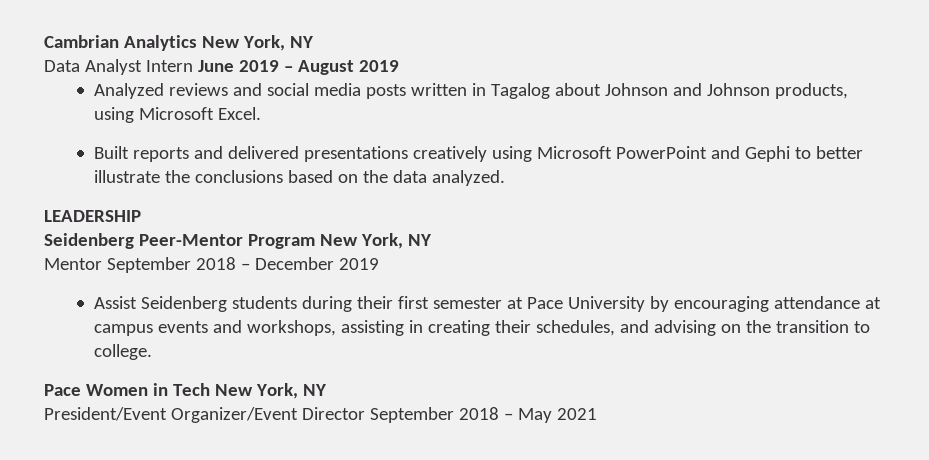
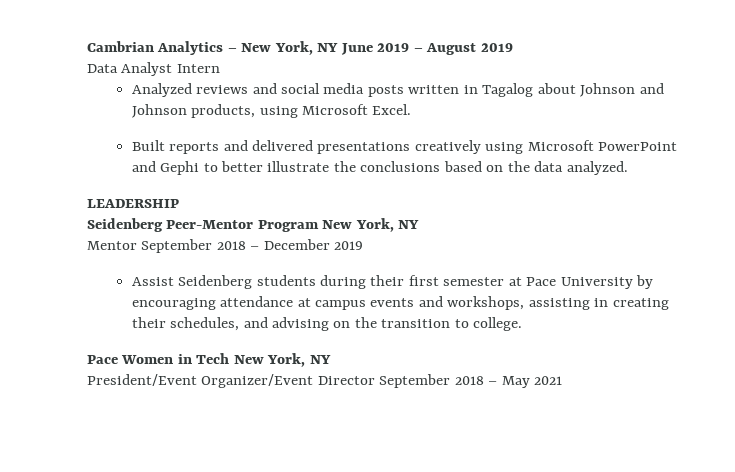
- Cambrian Analytics New York, NY
- Data Analyst Intern June 2019 – August 2019
+ Cambrian Analytics – New York, NY June 2019 – August 2019
+ Data Analyst Intern

